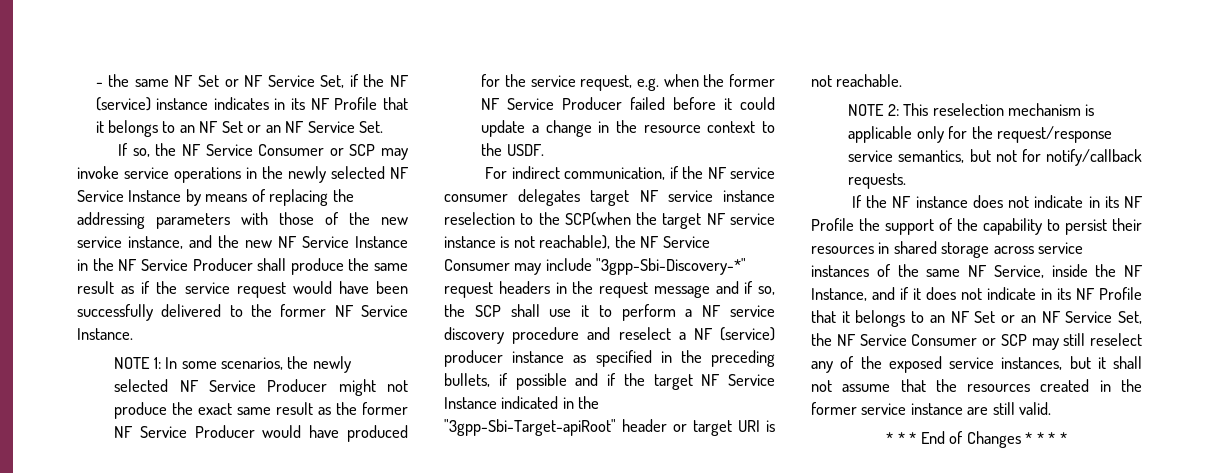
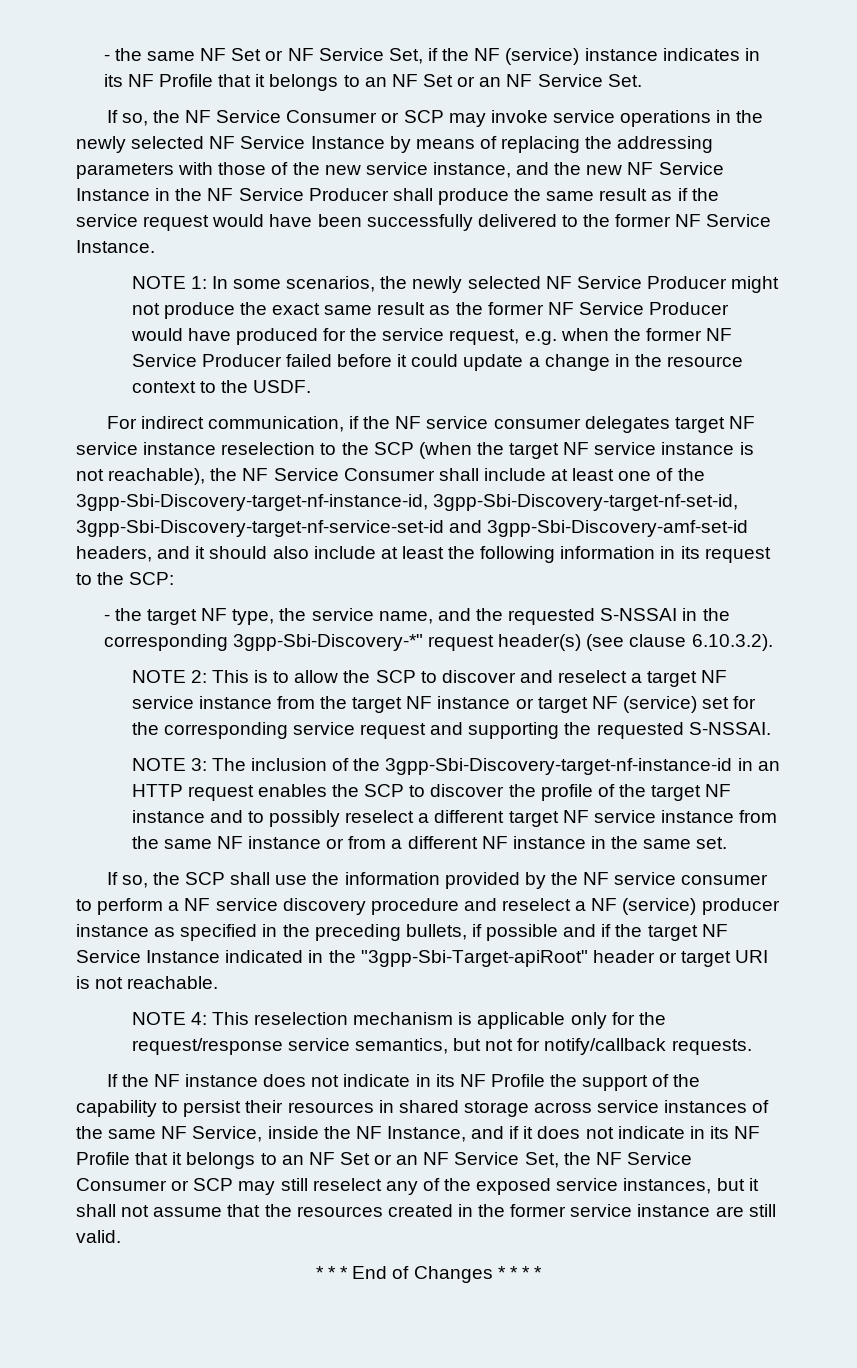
- For indirect communication, if the NF service consumer delegates target NF service instance reselection to the SCP(when the target NF service instance is not reachable), the NF Service Consumer may include "3gpp-Sbi-Discovery-*" request headers in the request message and if so, the SCP shall use it to perform a NF service discovery procedure and reselect a NF (service) producer instance as specified in the preceding bullets, if possible and if the target NF Service Instance indicated in the "3gpp-Sbi-Target-apiRoot" header or target URI is not reachable.
+ For indirect communication, if the NF service consumer delegates target NF service instance reselection to the SCP (when the target NF service instance is not reachable), the NF Service Consumer shall include at least one of the 3gpp-Sbi-Discovery-target-nf-instance-id, 3gpp-Sbi-Discovery-target-nf-set-id, 3gpp-Sbi-Discovery-target-nf-service-set-id and 3gpp-Sbi-Discovery-amf-set-id headers, and it should also include at least the following information in its request to the SCP:
+ - the target NF type, the service name, and the requested S-NSSAI in the corresponding 3gpp-Sbi-Discovery-*" request header(s) (see clause 6.10.3.2).
+ NOTE 2: This is to allow the SCP to discover and reselect a target NF service instance from the target NF instance or target NF (service) set for the corresponding service request and supporting the requested S-NSSAI.
+ NOTE 3: The inclusion of the 3gpp-Sbi-Discovery-target-nf-instance-id in an HTTP request enables the SCP to discover the profile of the target NF instance and to possibly reselect a different target NF service instance from the same NF instance or from a different NF instance in the same set.
+ If so, the SCP shall use the information provided by the NF service consumer to perform a NF service discovery procedure and reselect a NF (service) producer instance as specified in the preceding bullets, if possible and if the target NF Service Instance indicated in the "3gpp-Sbi-Target-apiRoot" header or target URI is not reachable.
- NOTE 2: This reselection mechanism is applicable only for the request/response service semantics, but not for notify/callback requests.
+ NOTE 4: This reselection mechanism is applicable only for the request/response service semantics, but not for notify/callback requests.

